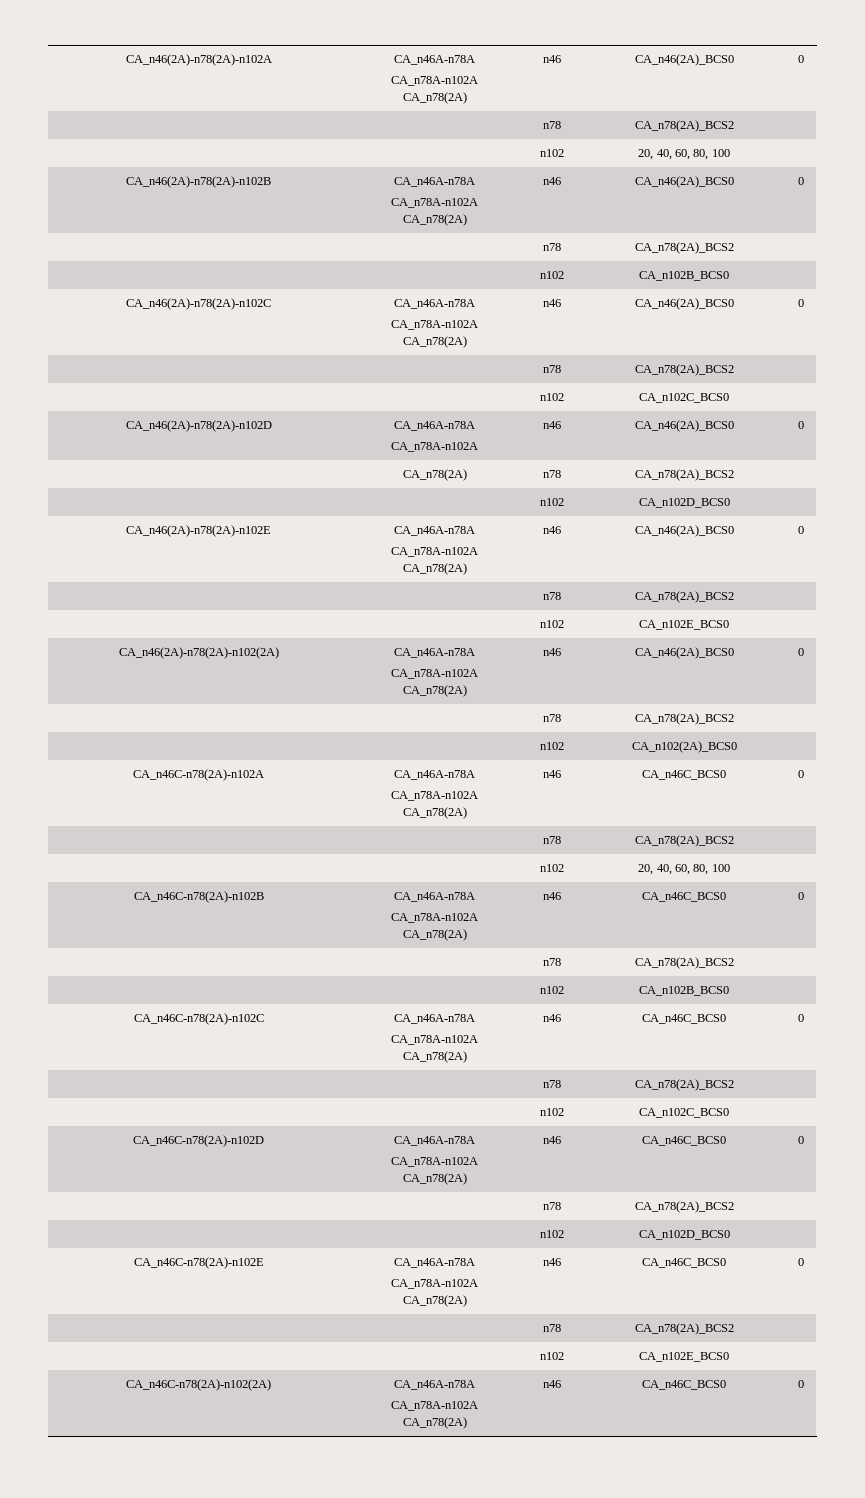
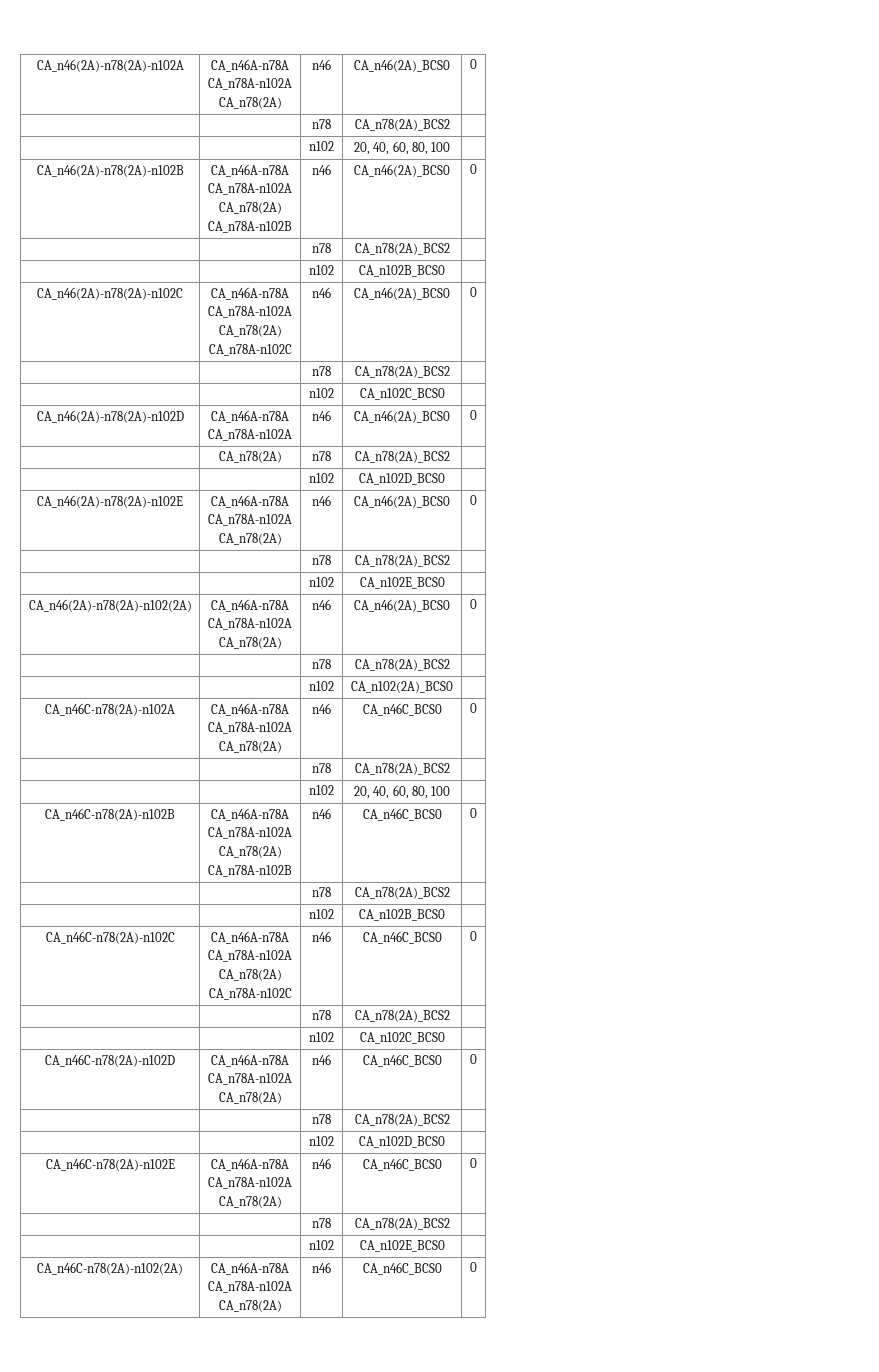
  CA_n46(2A)-n78(2A)-n102B | CA_n46A-n78A
  CA_n78A-n102A
- CA_n78(2A) | n46 | CA_n46(2A)_BCS0 | 0
+ CA_n78(2A)
+ CA_n78A-n102B | n46 | CA_n46(2A)_BCS0 | 0
  CA_n46(2A)-n78(2A)-n102C | CA_n46A-n78A
  CA_n78A-n102A
- CA_n78(2A) | n46 | CA_n46(2A)_BCS0 | 0
+ CA_n78(2A)
+ CA_n78A-n102C | n46 | CA_n46(2A)_BCS0 | 0
  CA_n46C-n78(2A)-n102B | CA_n46A-n78A
  CA_n78A-n102A
- CA_n78(2A) | n46 | CA_n46C_BCS0 | 0
+ CA_n78(2A)
+ CA_n78A-n102B | n46 | CA_n46C_BCS0 | 0
  CA_n46C-n78(2A)-n102C | CA_n46A-n78A
  CA_n78A-n102A
- CA_n78(2A) | n46 | CA_n46C_BCS0 | 0
+ CA_n78(2A)
+ CA_n78A-n102C | n46 | CA_n46C_BCS0 | 0

